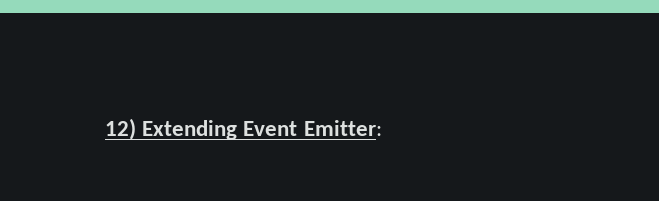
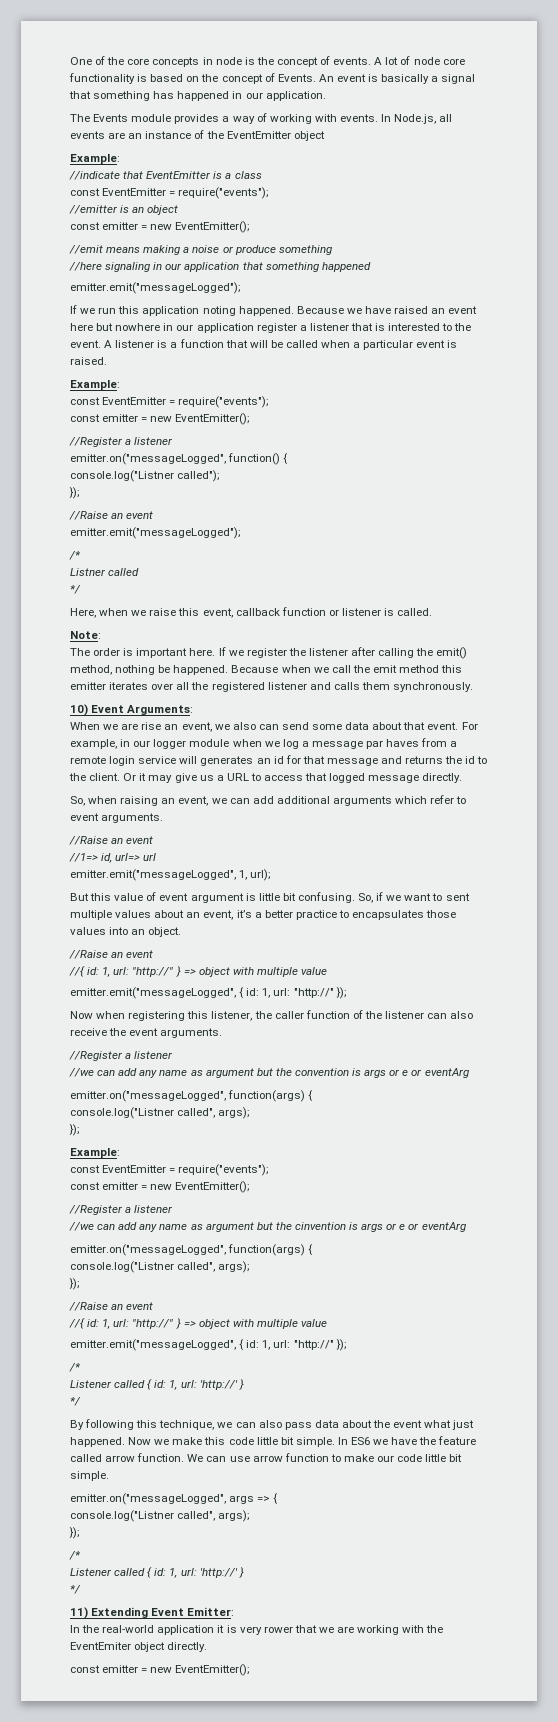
- 12) Extending Event Emitter:
+ One of the core concepts in node is the concept of events. A lot of node core functionality is based on the concept of Events. An event is basically a signal that something has happened in our application.
+ The Events module provides a way of working with events. In Node.js, all events are an instance of the EventEmitter object
+ Example:
+ //indicate that EventEmitter is a class
+ const EventEmitter = require("events");
+ //emitter is an object
+ const emitter = new EventEmitter();
+ //emit means making a noise or produce something
+ //here signaling in our application that something happened
+ emitter.emit("messageLogged");
+ If we run this application noting happened. Because we have raised an event here but nowhere in our application register a listener that is interested to the event. A listener is a function that will be called when a particular event is raised.
+ Example:
+ const EventEmitter = require("events");
+ const emitter = new EventEmitter();
+ //Register a listener
+ emitter.on("messageLogged", function() {
+ console.log("Listner called");
+ });
+ //Raise an event
+ emitter.emit("messageLogged");
+ /*
+ Listner called
+ */
+ Here, when we raise this event, callback function or listener is called.
+ Note:
+ The order is important here. If we register the listener after calling the emit() method, nothing be happened. Because when we call the emit method this emitter iterates over all the registered listener and calls them synchronously.
+ 10) Event Arguments:
+ When we are rise an event, we also can send some data about that event. For example, in our logger module when we log a message par haves from a remote login service will generates an id for that message and returns the id to the client. Or it may give us a URL to access that logged message directly.
+ So, when raising an event, we can add additional arguments which refer to event arguments.
+ //Raise an event
+ //1=> id, url=> url
+ emitter.emit("messageLogged", 1, url);
+ But this value of event argument is little bit confusing. So, if we want to sent multiple values about an event, it’s a better practice to encapsulates those values into an object.
+ //Raise an event
+ //{ id: 1, url: "http://" } => object with multiple value
+ emitter.emit("messageLogged", { id: 1, url: "http://" });
+ Now when registering this listener, the caller function of the listener can also receive the event arguments.
+ //Register a listener
+ //we can add any name as argument but the convention is args or e or eventArg
+ emitter.on("messageLogged", function(args) {
+ console.log("Listner called", args);
+ });
+ Example:
+ const EventEmitter = require("events");
+ const emitter = new EventEmitter();
+ //Register a listener
+ //we can add any name as argument but the cinvention is args or e or eventArg
+ emitter.on("messageLogged", function(args) {
+ console.log("Listner called", args);
+ });
+ //Raise an event
+ //{ id: 1, url: "http://" } => object with multiple value
+ emitter.emit("messageLogged", { id: 1, url: "http://" });
+ /*
+ Listener called { id: 1, url: 'http://' }
+ */
+ By following this technique, we can also pass data about the event what just happened. Now we make this code little bit simple. In ES6 we have the feature called arrow function. We can use arrow function to make our code little bit simple.
+ emitter.on("messageLogged", args => {
+ console.log("Listner called", args);
+ });
+ /*
+ Listener called { id: 1, url: 'http://' }
+ */
+ 11) Extending Event Emitter:
+ In the real-world application it is very rower that we are working with the EventEmiter object directly.
+ const emitter = new EventEmitter();

